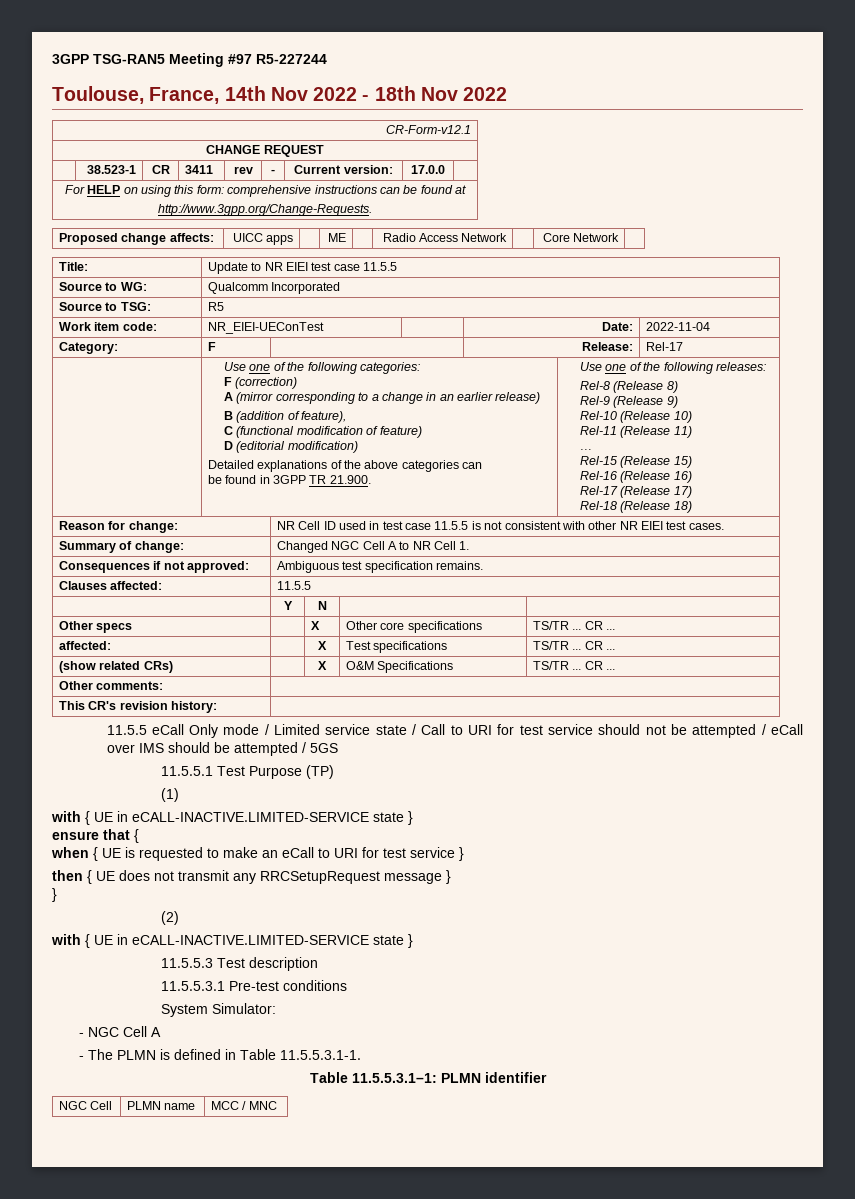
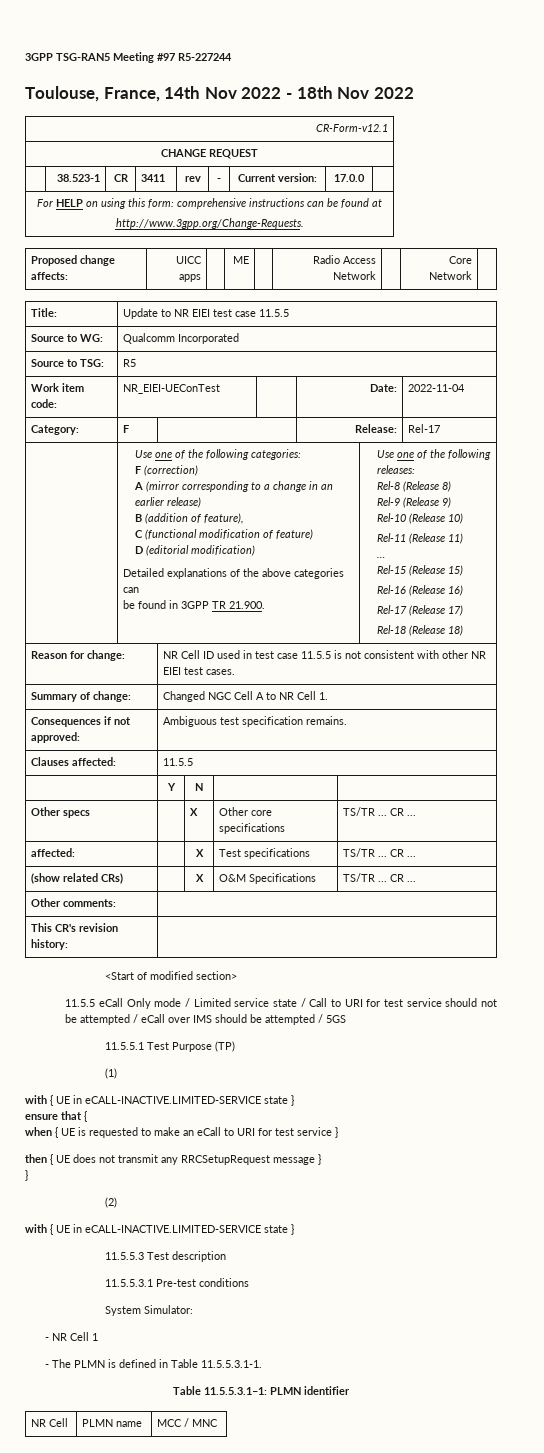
+ <Start of modified section>
- - NGC Cell A
+ - NR Cell 1
- NGC Cell | PLMN name | MCC / MNC
+ NR Cell | PLMN name | MCC / MNC

